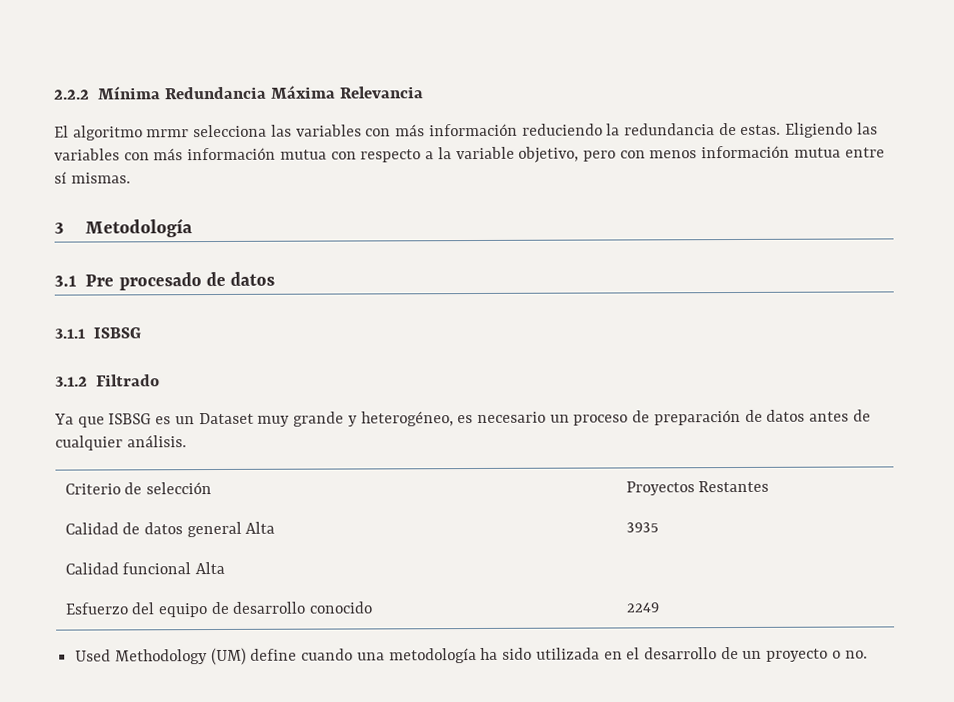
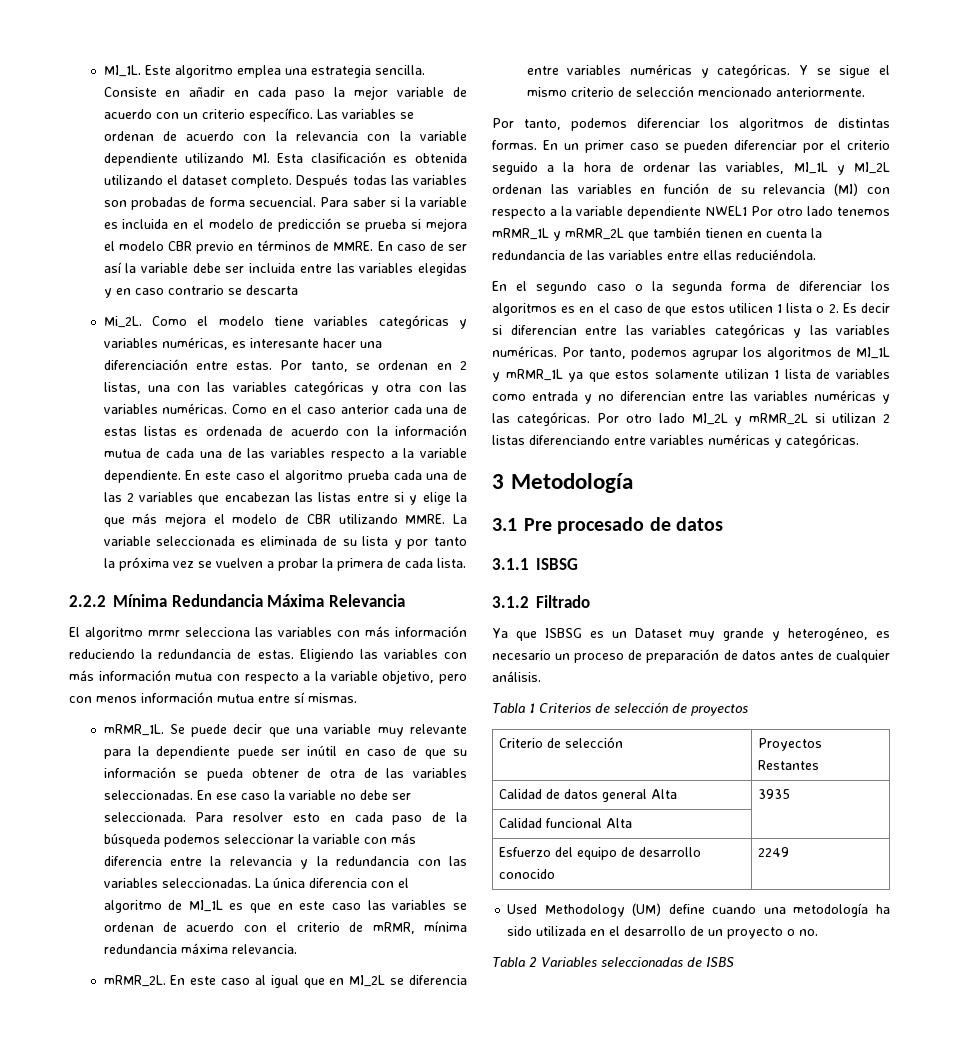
+ MI_1L. Este algoritmo emplea una estrategia sencilla. Consiste en añadir en cada paso la mejor variable de acuerdo con un criterio específico. Las variables se ordenan de acuerdo con la relevancia con la variable dependiente utilizando MI. Esta clasificación es obtenida utilizando el dataset completo. Después todas las variables son probadas de forma secuencial. Para saber si la variable es incluida en el modelo de predicción se prueba si mejora el modelo CBR previo en términos de MMRE. En caso de ser así la variable debe ser incluida entre las variables elegidas y en caso contrario se descarta
+ Mi_2L. Como el modelo tiene variables categóricas y variables numéricas, es interesante hacer una diferenciación entre estas. Por tanto, se ordenan en 2 listas, una con las variables categóricas y otra con las variables numéricas. Como en el caso anterior cada una de estas listas es ordenada de acuerdo con la información mutua de cada una de las variables respecto a la variable dependiente. En este caso el algoritmo prueba cada una de las 2 variables que encabezan las listas entre si y elige la que más mejora el modelo de CBR utilizando MMRE. La variable seleccionada es eliminada de su lista y por tanto la próxima vez se vuelven a probar la primera de cada lista.
+ mRMR_1L. Se puede decir que una variable muy relevante para la dependiente puede ser inútil en caso de que su información se pueda obtener de otra de las variables seleccionadas. En ese caso la variable no debe ser seleccionada. Para resolver esto en cada paso de la búsqueda podemos seleccionar la variable con más diferencia entre la relevancia y la redundancia con las variables seleccionadas. La única diferencia con el algoritmo de MI_1L es que en este caso las variables se ordenan de acuerdo con el criterio de mRMR, mínima redundancia máxima relevancia.
+ mRMR_2L. En este caso al igual que en MI_2L se diferencia entre variables numéricas y categóricas. Y se sigue el mismo criterio de selección mencionado anteriormente.
+ Por tanto, podemos diferenciar los algoritmos de distintas formas. En un primer caso se pueden diferenciar por el criterio seguido a la hora de ordenar las variables, MI_1L y MI_2L ordenan las variables en función de su relevancia (MI) con respecto a la variable dependiente NWEL1 Por otro lado tenemos mRMR_1L y mRMR_2L que también tienen en cuenta la redundancia de las variables entre ellas reduciéndola.
+ En el segundo caso o la segunda forma de diferenciar los algoritmos es en el caso de que estos utilicen 1 lista o 2. Es decir si diferencian entre las variables categóricas y las variables numéricas. Por tanto, podemos agrupar los algoritmos de MI_1L y mRMR_1L ya que estos solamente utilizan 1 lista de variables como entrada y no diferencian entre las variables numéricas y las categóricas. Por otro lado MI_2L y mRMR_2L si utilizan 2 listas diferenciando entre variables numéricas y categóricas.
+ Tabla 1 Criterios de selección de proyectos
+ Tabla 2 Variables seleccionadas de ISBS

